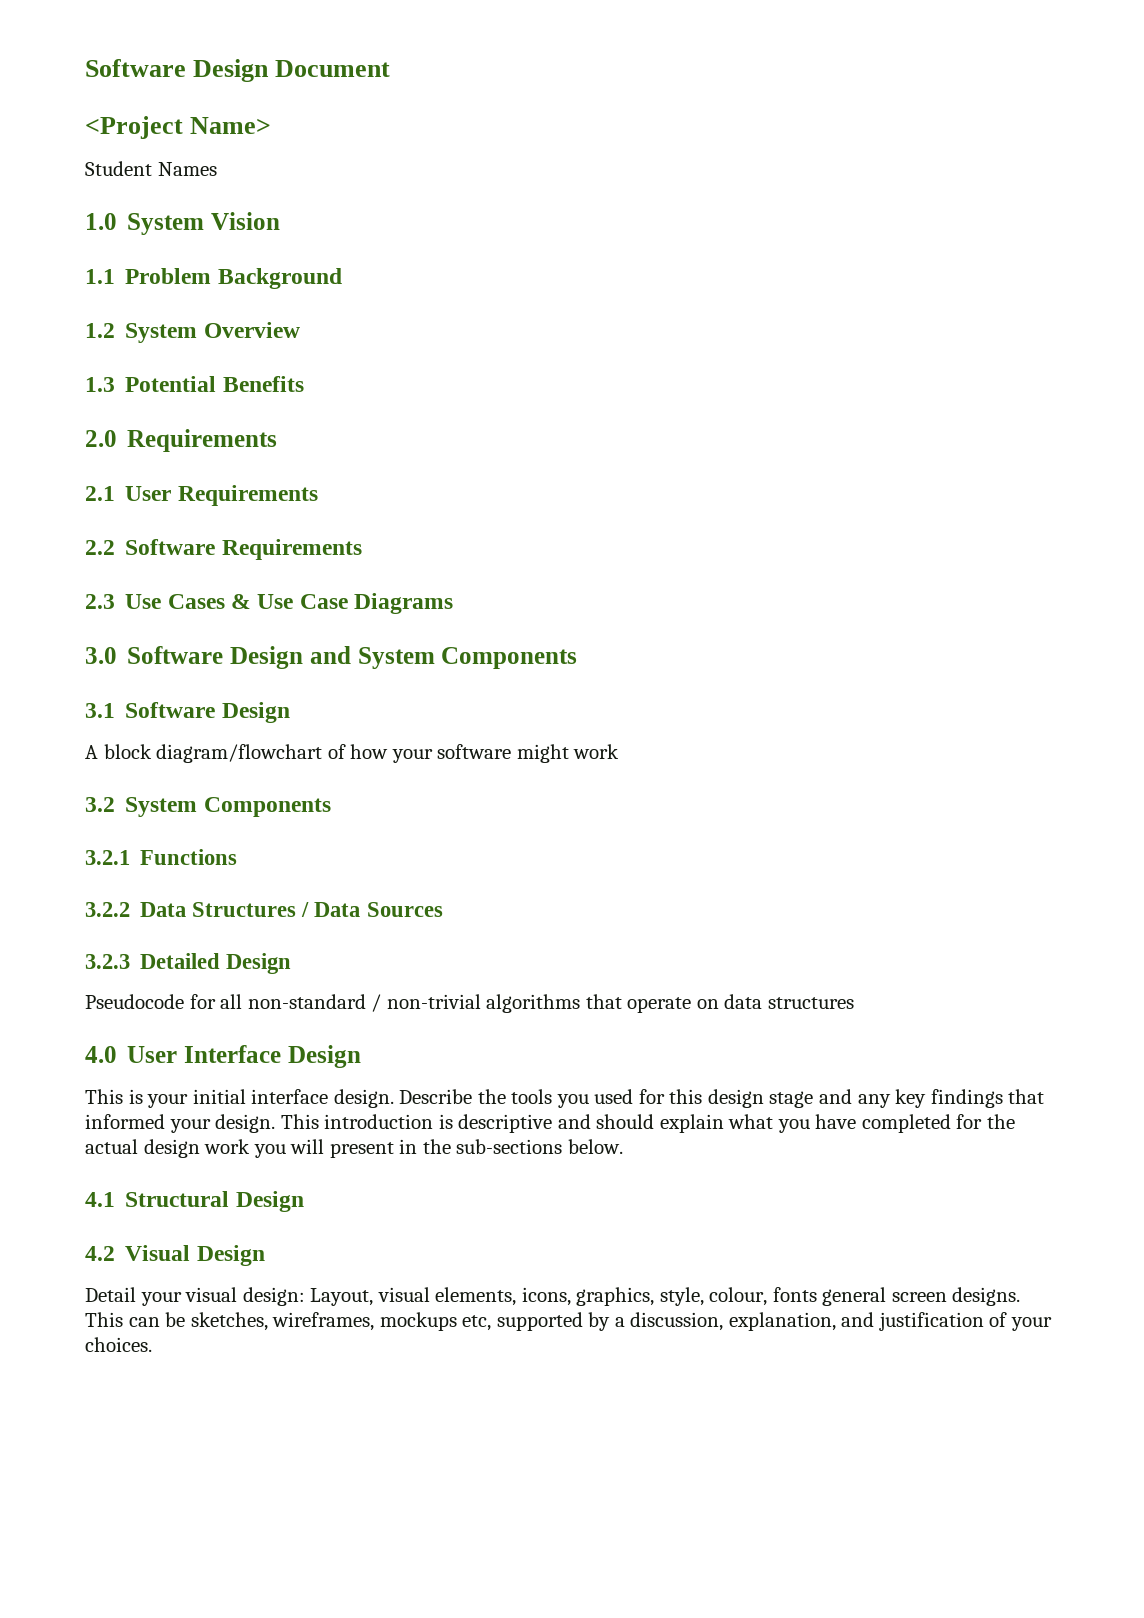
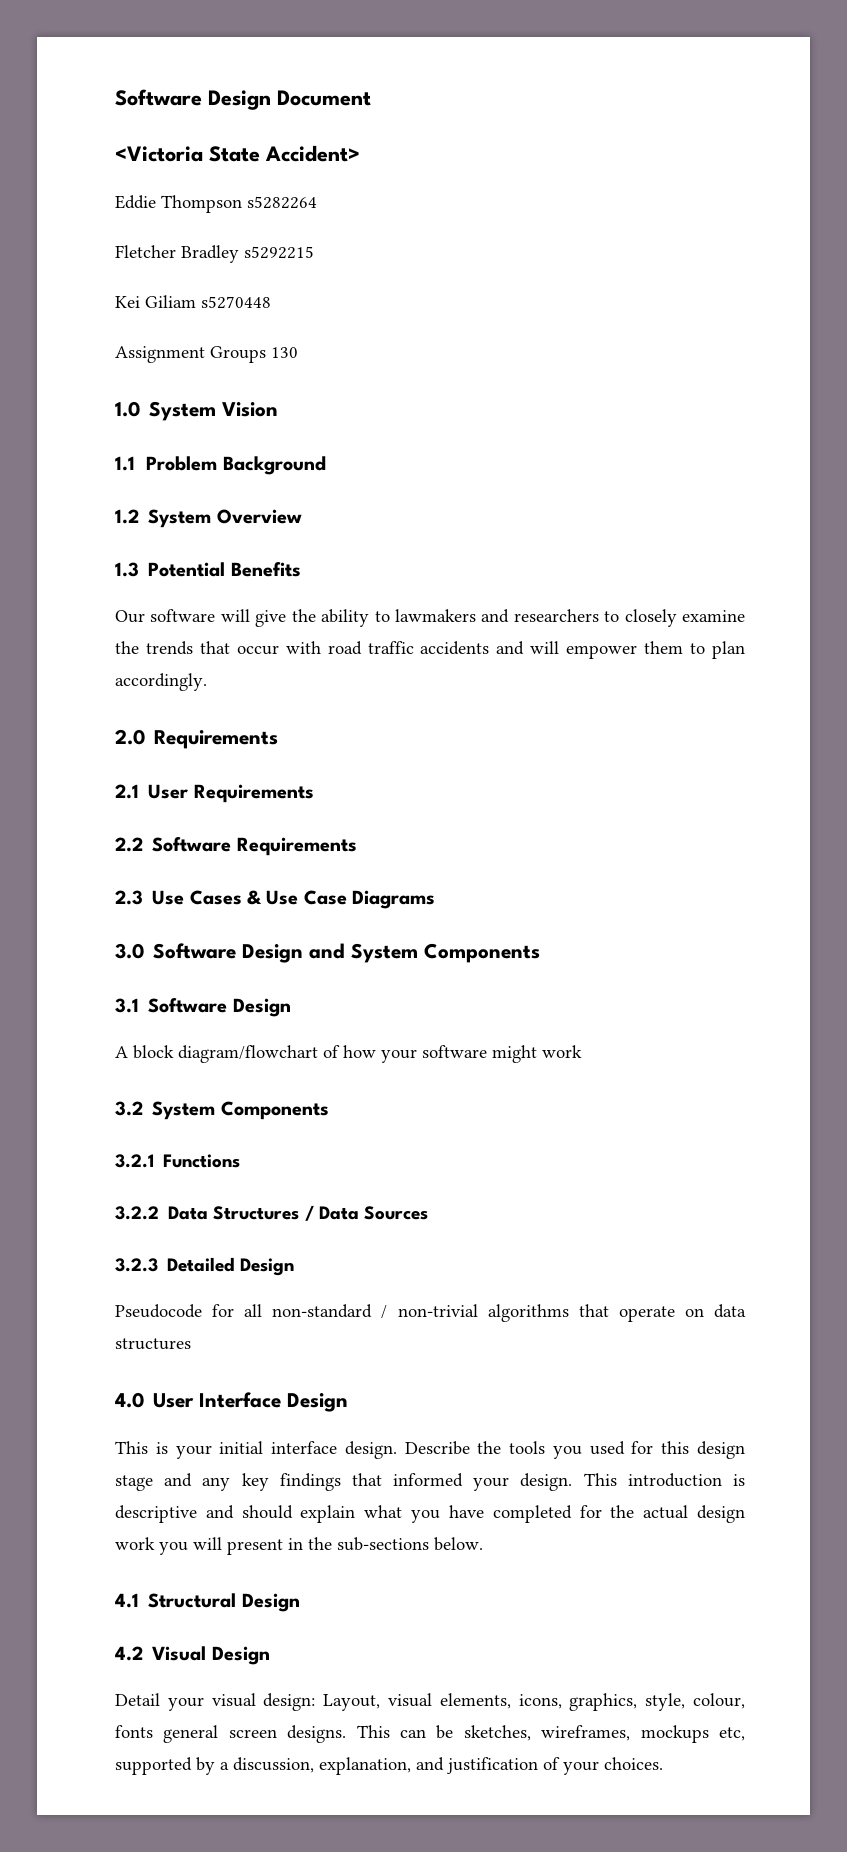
- <Project Name>
- Student Names
+ <Victoria State Accident>
+ Eddie Thompson s5282264
+ Fletcher Bradley s5292215
+ Kei Giliam s5270448
+ Assignment Groups 130
+ Our software will give the ability to lawmakers and researchers to closely examine the trends that occur with road traffic accidents and will empower them to plan accordingly.

